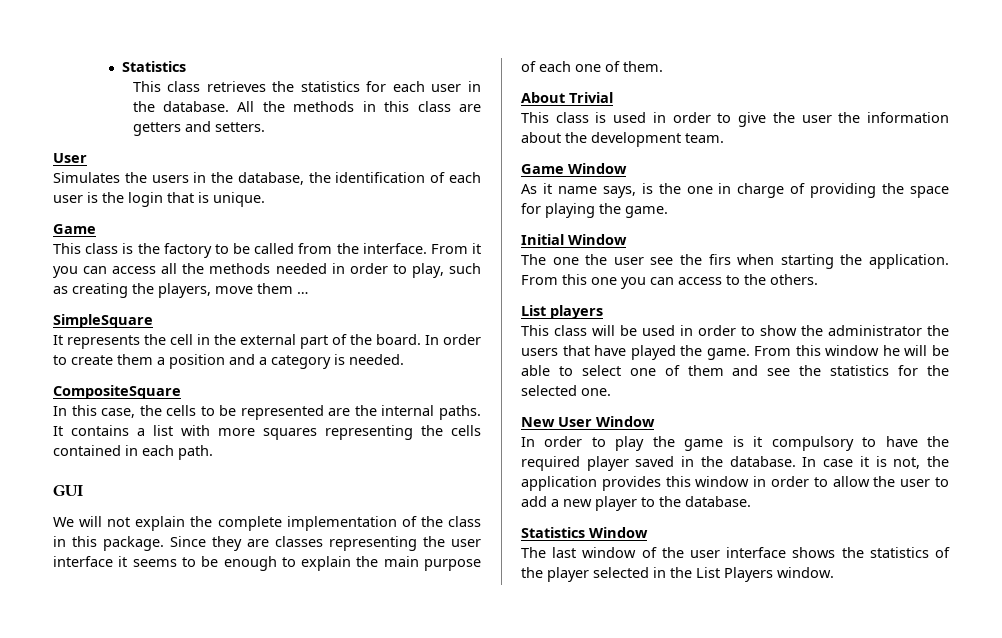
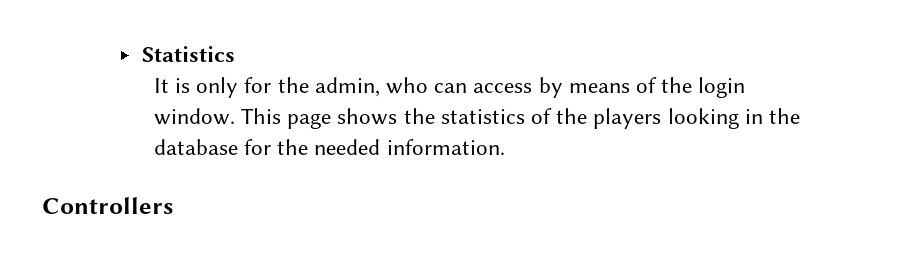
- This class retrieves the statistics for each user in the database. All the methods in this class are getters and setters.
- User
- Simulates the users in the database, the identification of each user is the login that is unique.
- Game
- This class is the factory to be called from the interface. From it you can access all the methods needed in order to play, such as creating the players, move them …
- SimpleSquare
- It represents the cell in the external part of the board. In order to create them a position and a category is needed.
- CompositeSquare
- In this case, the cells to be represented are the internal paths. It contains a list with more squares representing the cells contained in each path.
- GUI
- We will not explain the complete implementation of the class in this package. Since they are classes representing the user interface it seems to be enough to explain the main purpose of each one of them.
- About Trivial
- This class is used in order to give the user the information about the development team.
- Game Window
- As it name says, is the one in charge of providing the space for playing the game.
- Initial Window
- The one the user see the firs when starting the application. From this one you can access to the others.
- List players
- This class will be used in order to show the administrator the users that have played the game. From this window he will be able to select one of them and see the statistics for the selected one.
- New User Window
- In order to play the game is it compulsory to have the required player saved in the database. In case it is not, the application provides this window in order to allow the user to add a new player to the database.
- Statistics Window
- The last window of the user interface shows the statistics of the player selected in the List Players window.
+ It is only for the admin, who can access by means of the login window. This page shows the statistics of the players looking in the database for the needed information.
+ Controllers

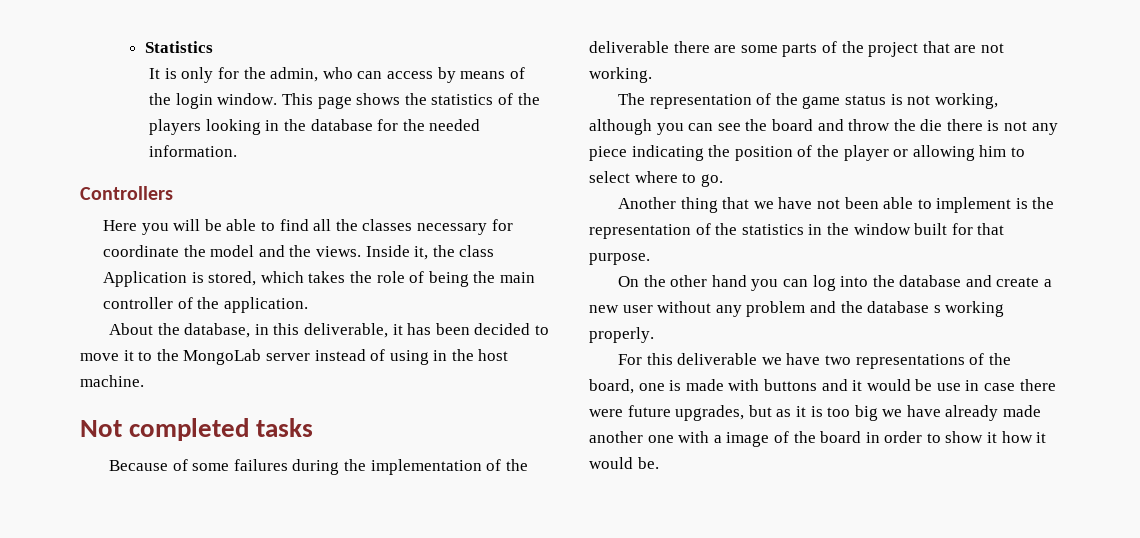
+ Here you will be able to find all the classes necessary for coordinate the model and the views. Inside it, the class Application is stored, which takes the role of being the main controller of the application.
+ About the database, in this deliverable, it has been decided to move it to the MongoLab server instead of using in the host machine.
+ Not completed tasks
+ Because of some failures during the implementation of the deliverable there are some parts of the project that are not working.
+ The representation of the game status is not working, although you can see the board and throw the die there is not any piece indicating the position of the player or allowing him to select where to go.
+ Another thing that we have not been able to implement is the representation of the statistics in the window built for that purpose.
+ On the other hand you can log into the database and create a new user without any problem and the database s working properly.
+ For this deliverable we have two representations of the board, one is made with buttons and it would be use in case there were future upgrades, but as it is too big we have already made another one with a image of the board in order to show it how it would be.

